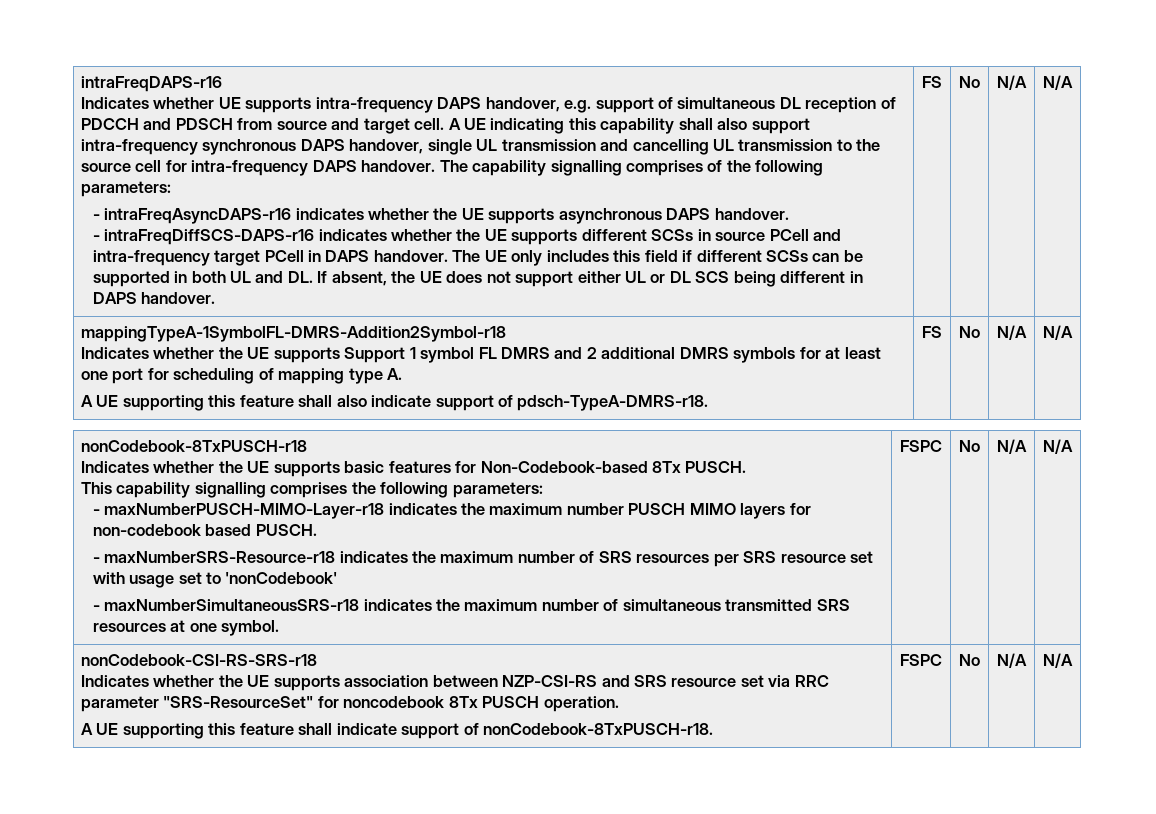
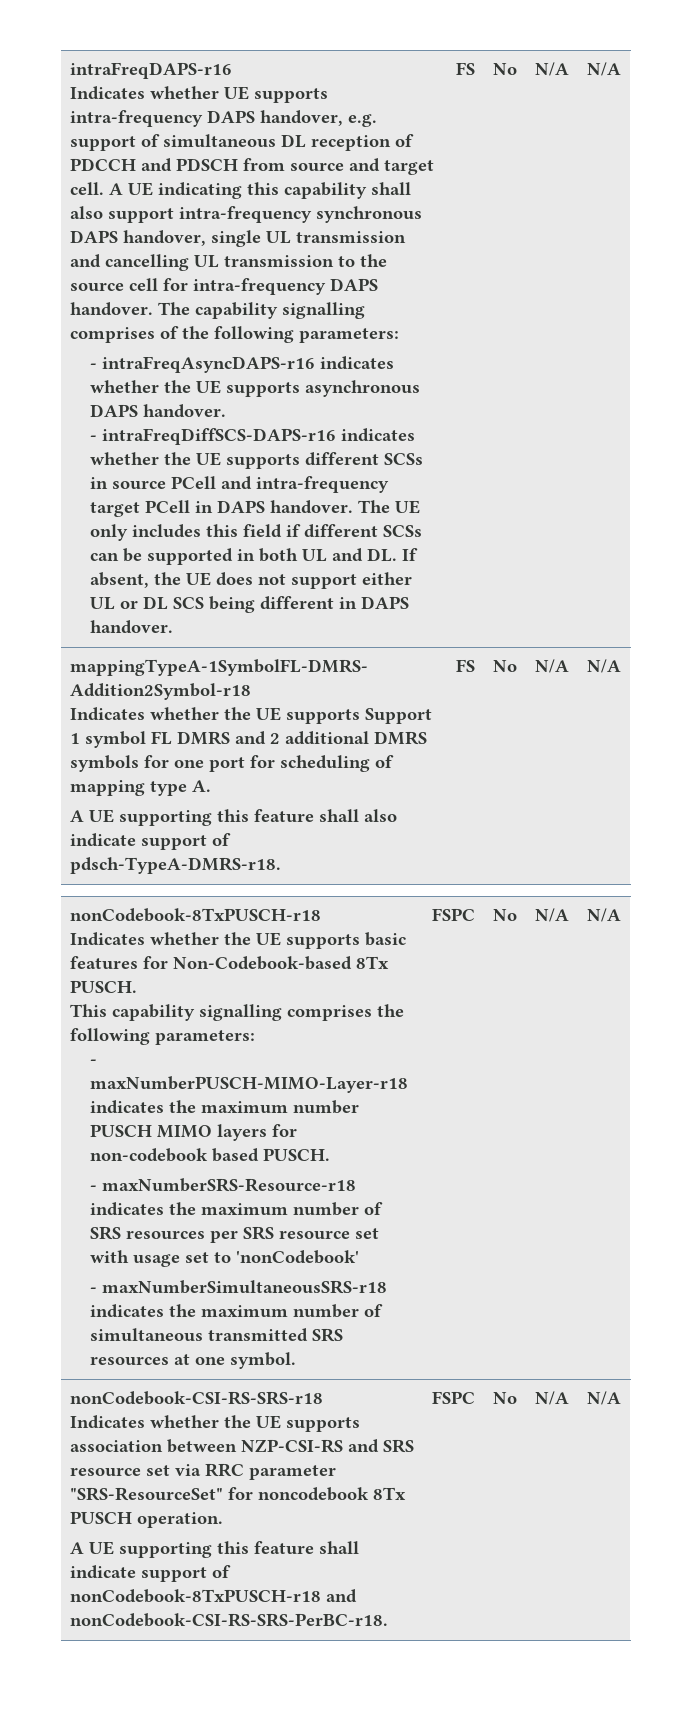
- Indicates whether the UE supports Support 1 symbol FL DMRS and 2 additional DMRS symbols for at least one port for scheduling of mapping type A.
+ Indicates whether the UE supports Support 1 symbol FL DMRS and 2 additional DMRS symbols for one port for scheduling of mapping type A.
  nonCodebook-CSI-RS-SRS-r18
  Indicates whether the UE supports association between NZP-CSI-RS and SRS resource set via RRC parameter "SRS-ResourceSet" for noncodebook 8Tx PUSCH operation.
- A UE supporting this feature shall indicate support of nonCodebook-8TxPUSCH-r18. | FSPC | No | N/A | N/A
+ A UE supporting this feature shall indicate support of nonCodebook-8TxPUSCH-r18 and nonCodebook-CSI-RS-SRS-PerBC-r18. | FSPC | No | N/A | N/A

